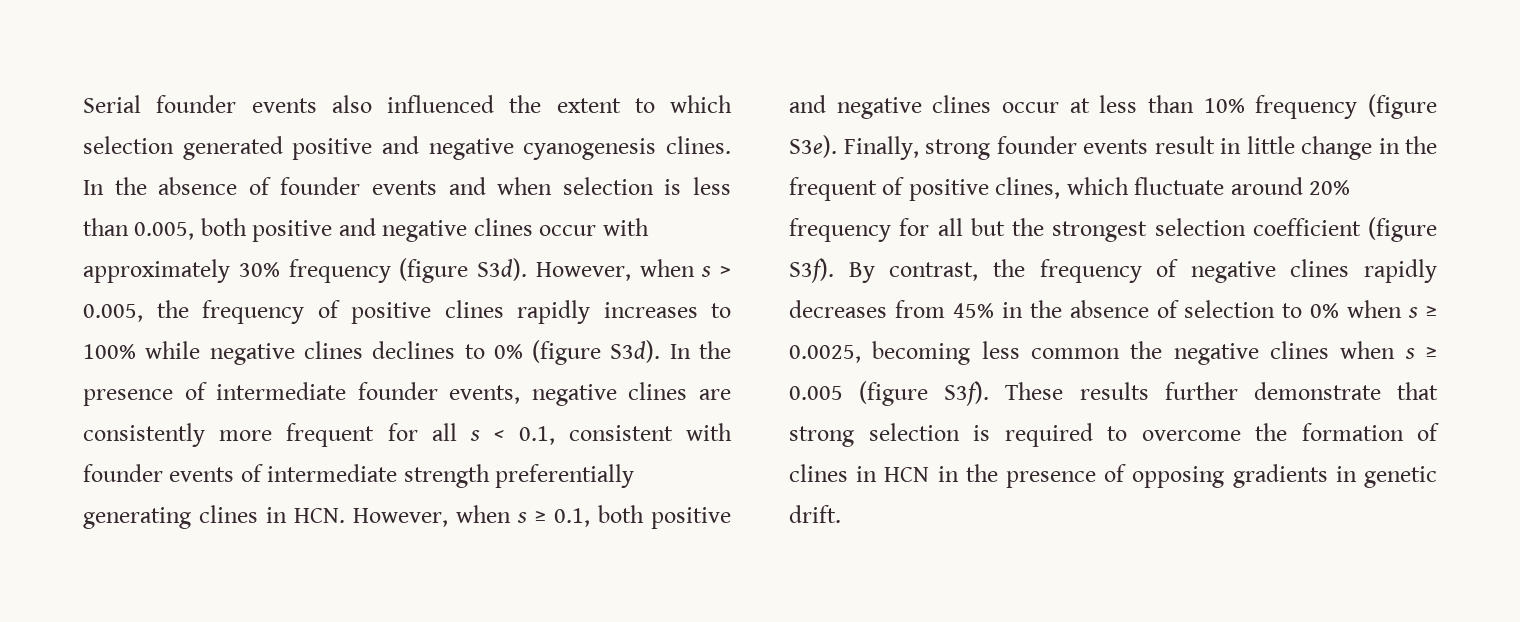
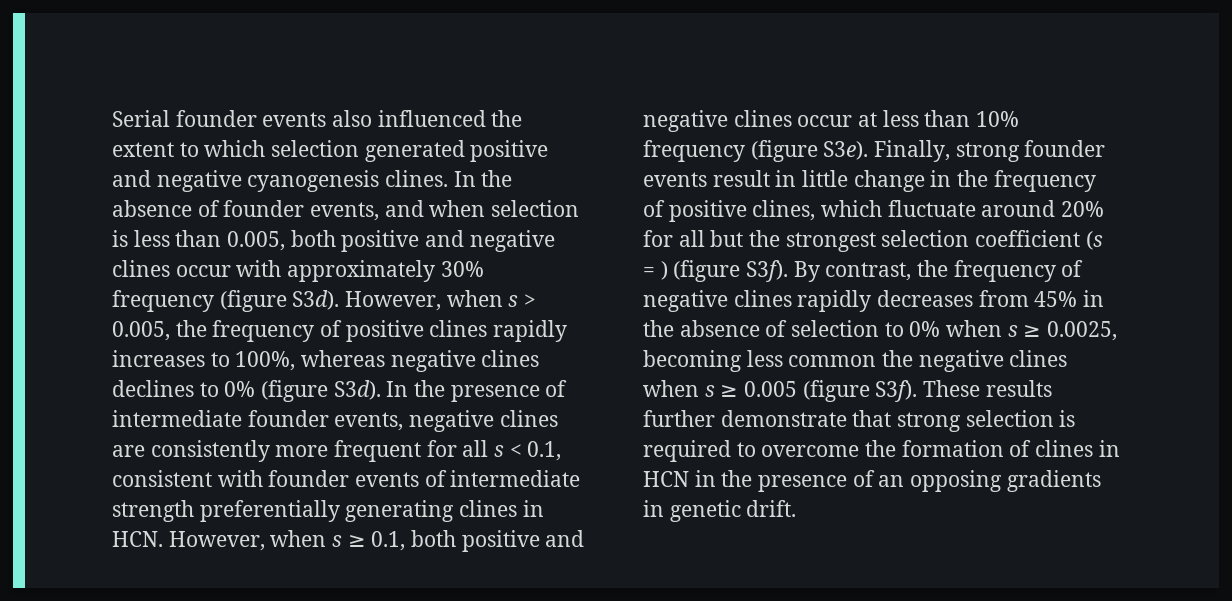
- In the absence of founder events and when selection is less than 0.005, both positive and negative clines occur with approximately 30% frequency (figure S3d).
+ In the absence of founder events, and when selection is less than 0.005, both positive and negative clines occur with approximately 30% frequency (figure S3d).
- However, when s > 0.005, the frequency of positive clines rapidly increases to 100% while negative clines declines to 0% (figure S3d).
+ However, when s > 0.005, the frequency of positive clines rapidly increases to 100%, whereas negative clines declines to 0% (figure S3d).
- Finally, strong founder events result in little change in the frequent of positive clines, which fluctuate around 20% frequency for all but the strongest selection coefficient (figure S3f).
+ Finally, strong founder events result in little change in the frequency of positive clines, which fluctuate around 20% for all but the strongest selection coefficient (s = ) (figure S3f).
- These results further demonstrate that strong selection is required to overcome the formation of clines in HCN in the presence of opposing gradients in genetic drift.
+ These results further demonstrate that strong selection is required to overcome the formation of clines in HCN in the presence of an opposing gradients in genetic drift.

